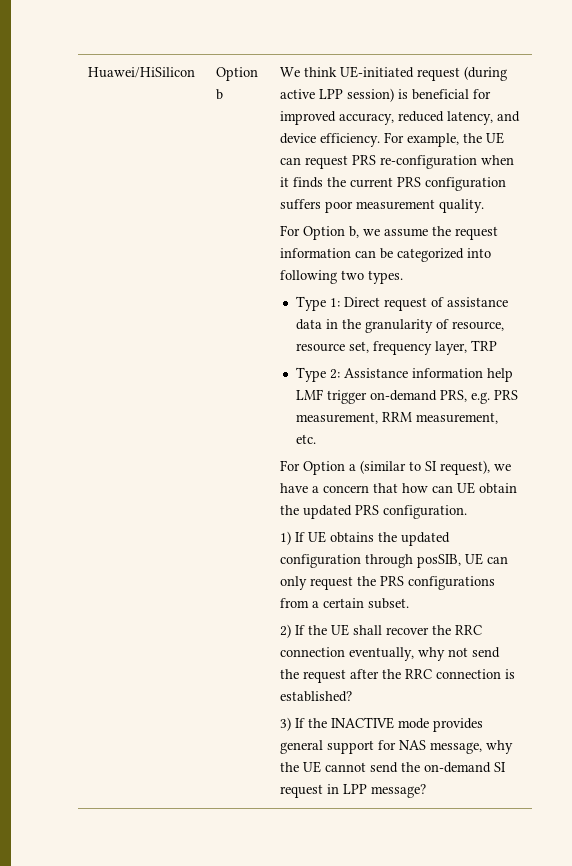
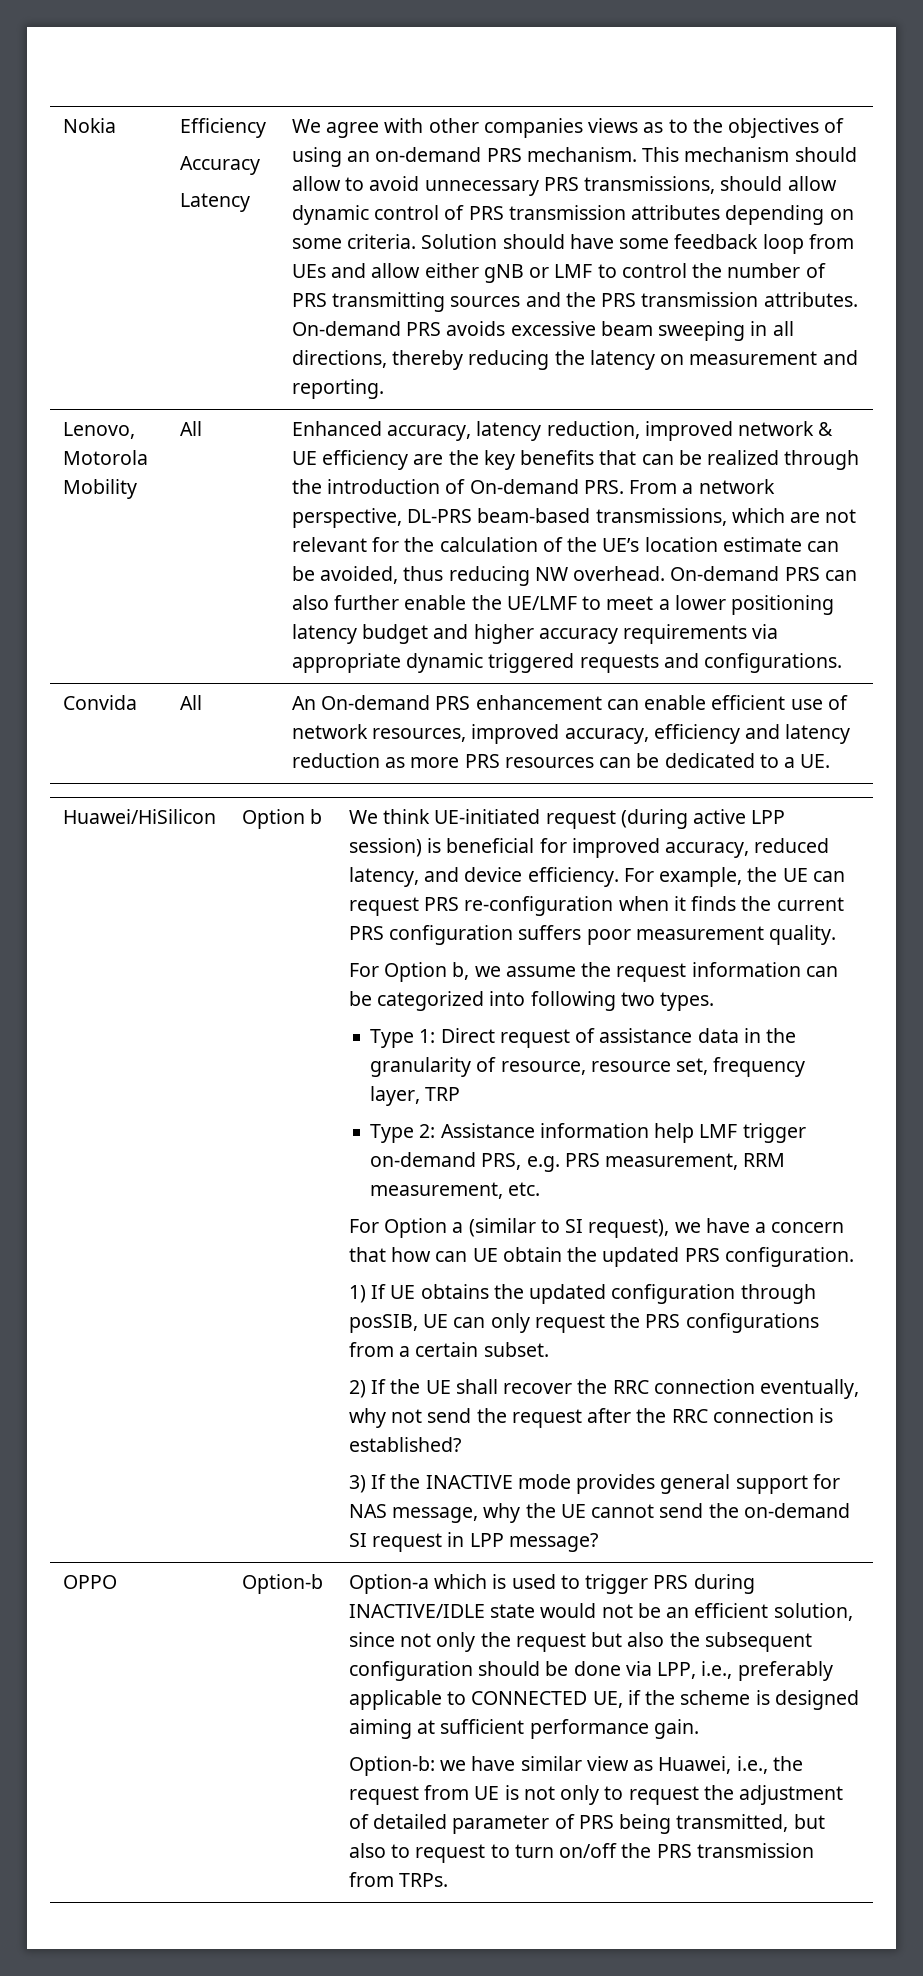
+ Nokia | Efficiency
+ Accuracy
+ Latency | We agree with other companies views as to the objectives of using an on-demand PRS mechanism. This mechanism should allow to avoid unnecessary PRS transmissions, should allow dynamic control of PRS transmission attributes depending on some criteria. Solution should have some feedback loop from UEs and allow either gNB or LMF to control the number of PRS transmitting sources and the PRS transmission attributes. On-demand PRS avoids excessive beam sweeping in all directions, thereby reducing the latency on measurement and reporting.
+ Lenovo, Motorola Mobility | All | Enhanced accuracy, latency reduction, improved network & UE efficiency are the key benefits that can be realized through the introduction of On-demand PRS. From a network perspective, DL-PRS beam-based transmissions, which are not relevant for the calculation of the UE’s location estimate can be avoided, thus reducing NW overhead. On-demand PRS can also further enable the UE/LMF to meet a lower positioning latency budget and higher accuracy requirements via appropriate dynamic triggered requests and configurations.
+ Convida | All | An On-demand PRS enhancement can enable efficient use of network resources, improved accuracy, efficiency and latency reduction as more PRS resources can be dedicated to a UE.
+ OPPO | Option-b | Option-a which is used to trigger PRS during INACTIVE/IDLE state would not be an efficient solution, since not only the request but also the subsequent configuration should be done via LPP, i.e., preferably applicable to CONNECTED UE, if the scheme is designed aiming at sufficient performance gain.
+ Option-b: we have similar view as Huawei, i.e., the request from UE is not only to request the adjustment of detailed parameter of PRS being transmitted, but also to request to turn on/off the PRS transmission from TRPs.

